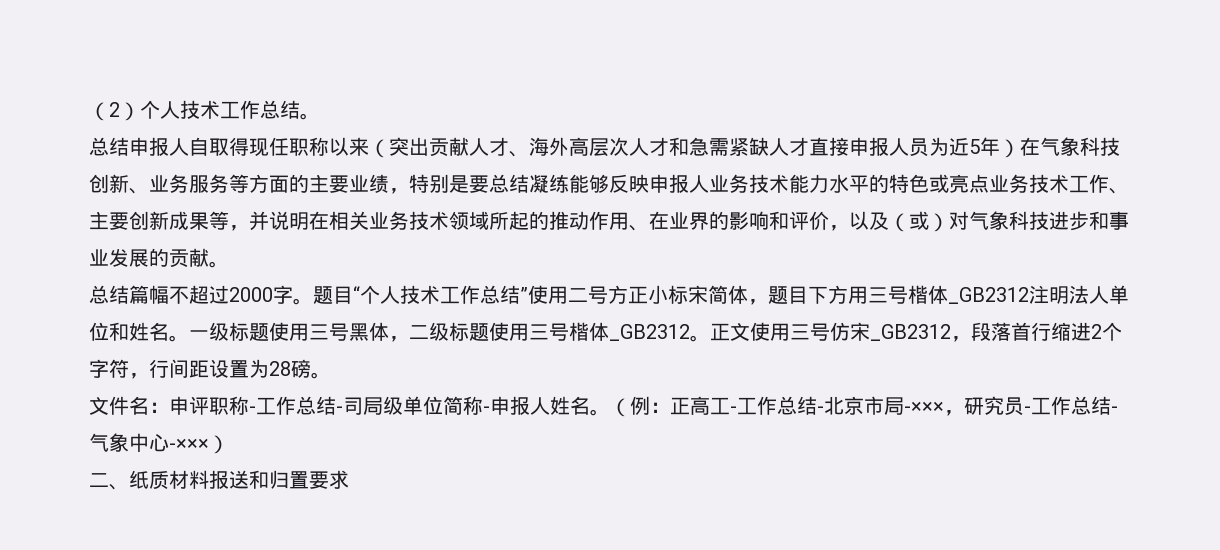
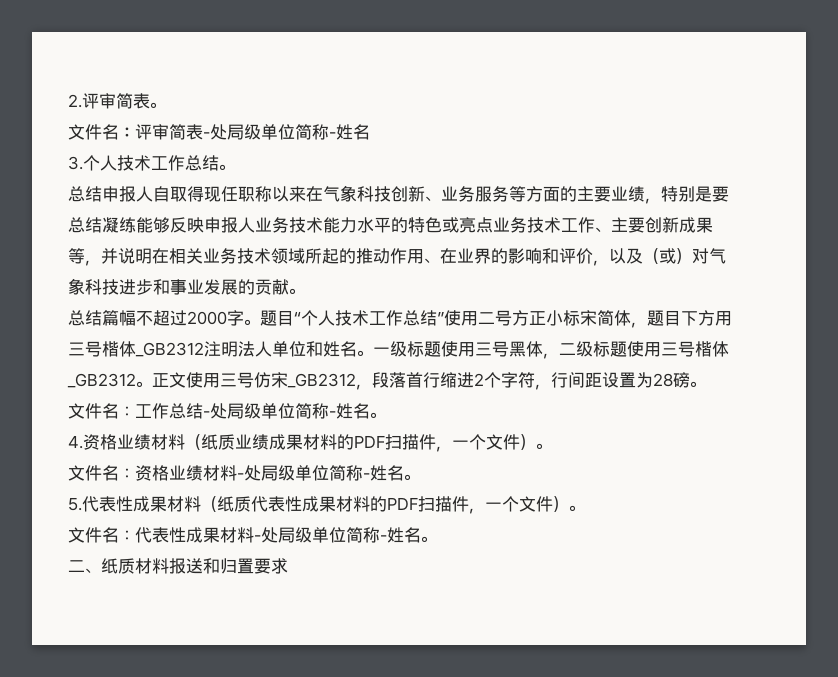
- （2）个人技术工作总结。
+ 2.评审简表。
+ 文件名：评审简表-处局级单位简称-姓名
+ 3.个人技术工作总结。
- 总结申报人自取得现任职称以来（突出贡献人才、海外高层次人才和急需紧缺人才直接申报人员为近5年）在气象科技创新、业务服务等方面的主要业绩，特别是要总结凝练能够反映申报人业务技术能力水平的特色或亮点业务技术工作、主要创新成果等，并说明在相关业务技术领域所起的推动作用、在业界的影响和评价，以及（或）对气象科技进步和事业发展的贡献。
+ 总结申报人自取得现任职称以来在气象科技创新、业务服务等方面的主要业绩，特别是要总结凝练能够反映申报人业务技术能力水平的特色或亮点业务技术工作、主要创新成果等，并说明在相关业务技术领域所起的推动作用、在业界的影响和评价，以及（或）对气象科技进步和事业发展的贡献。
- 文件名：申评职称-工作总结-司局级单位简称-申报人姓名。（例：正高工-工作总结-北京市局-×××，研究员-工作总结-气象中心-×××）
+ 文件名：工作总结-处局级单位简称-姓名。
+ 4.资格业绩材料（纸质业绩成果材料的PDF扫描件，一个文件）。
+ 文件名：资格业绩材料-处局级单位简称-姓名。
+ 5.代表性成果材料（纸质代表性成果材料的PDF扫描件，一个文件）。
+ 文件名：代表性成果材料-处局级单位简称-姓名。

